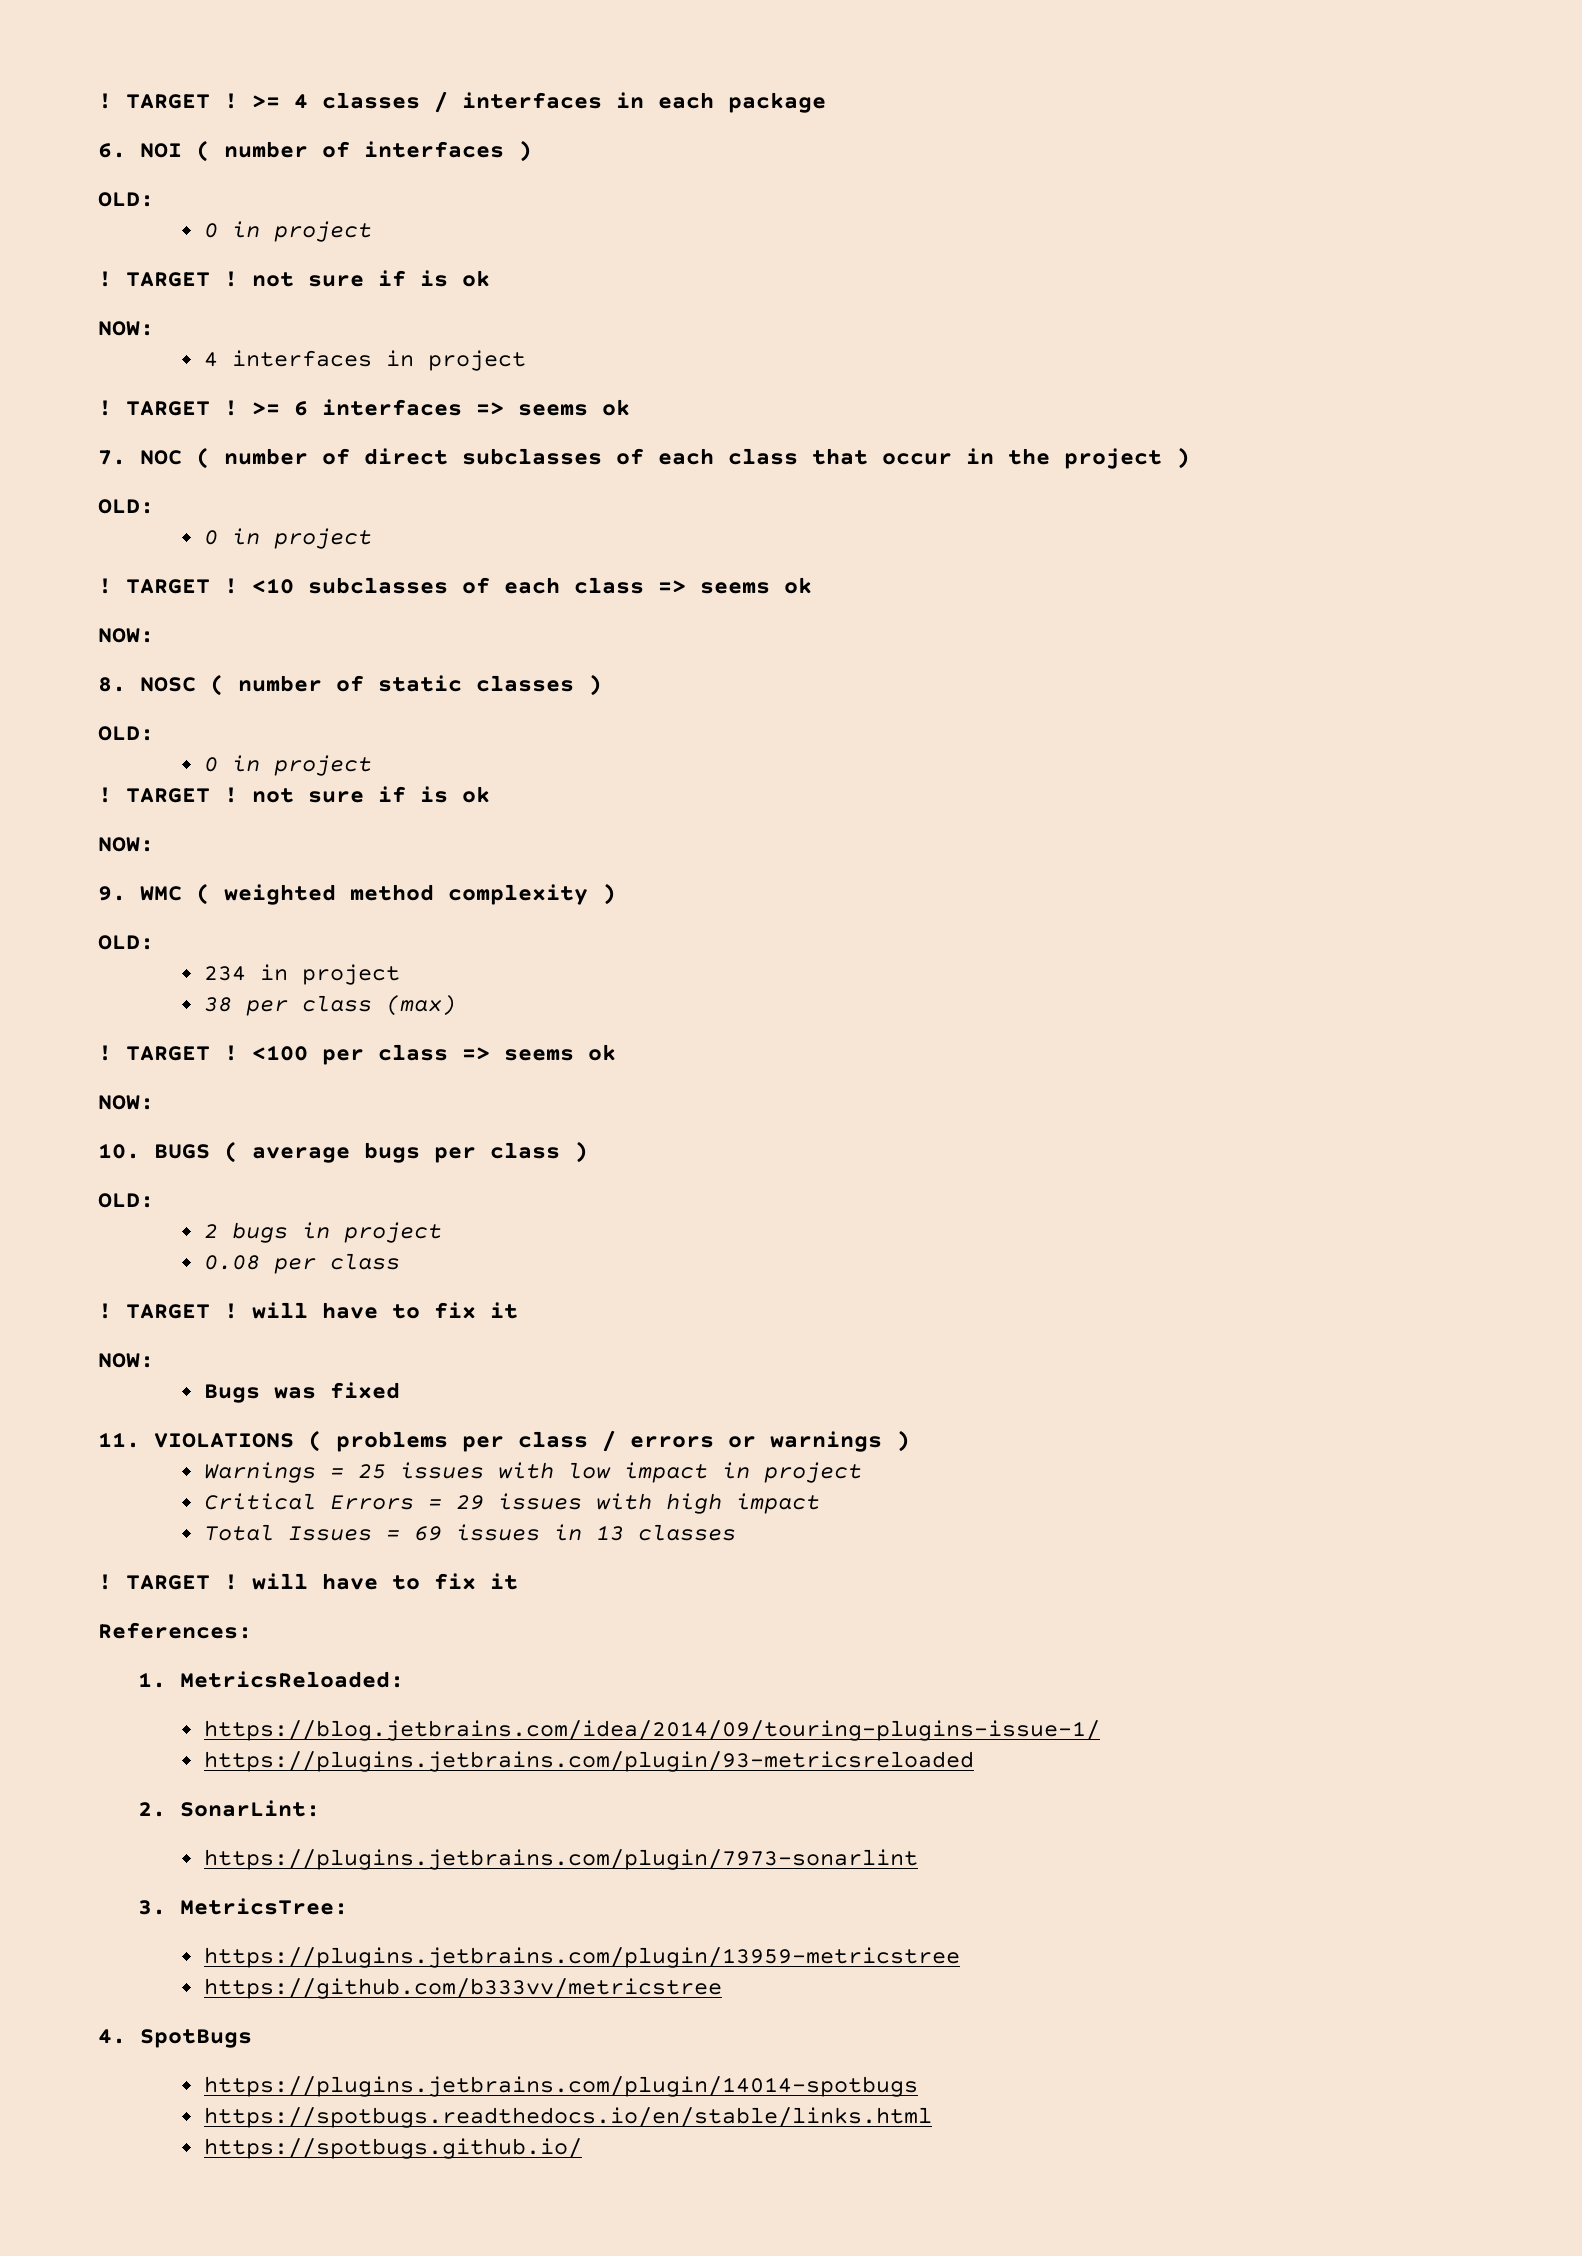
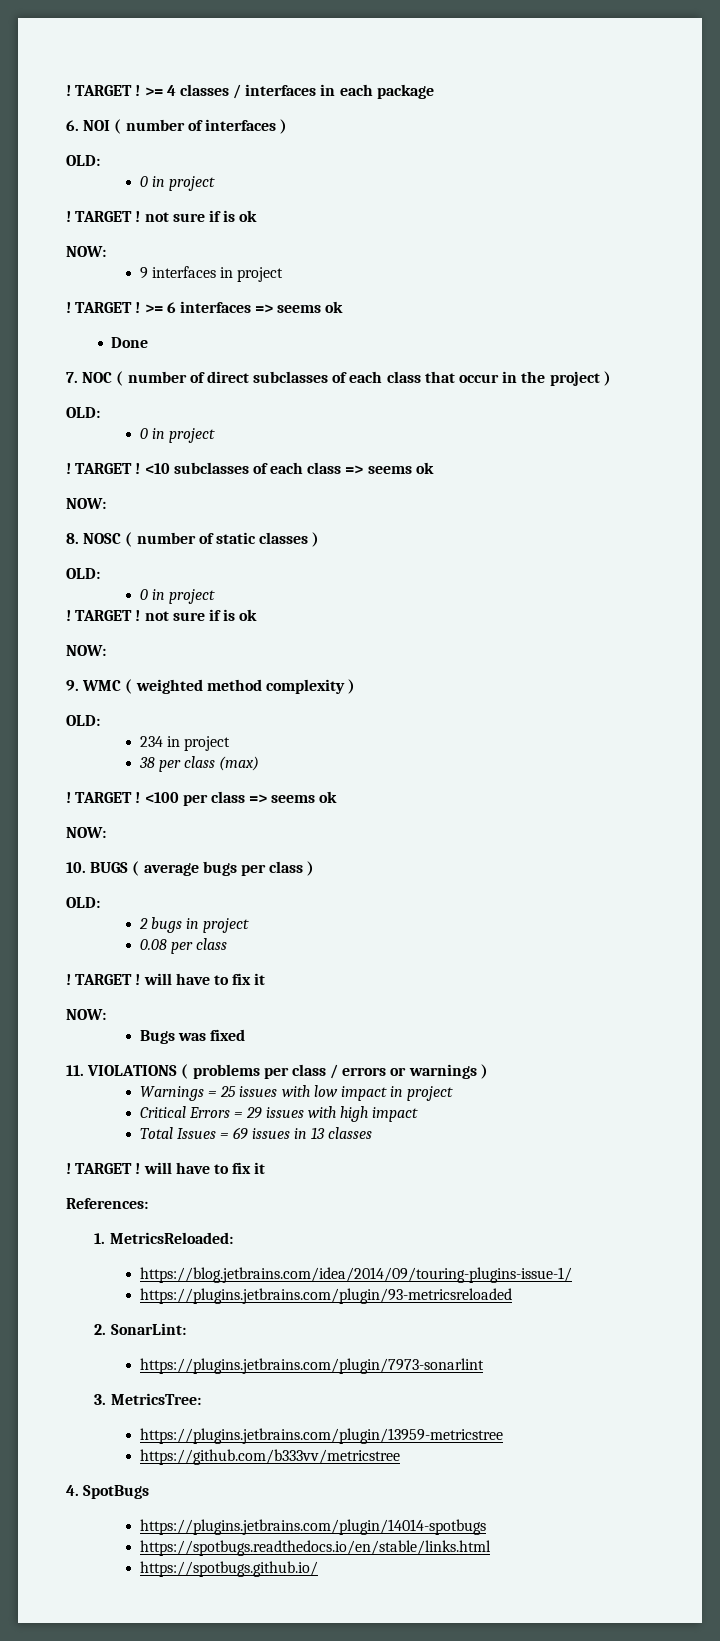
- 4 interfaces in project
+ 9 interfaces in project
+ Done

